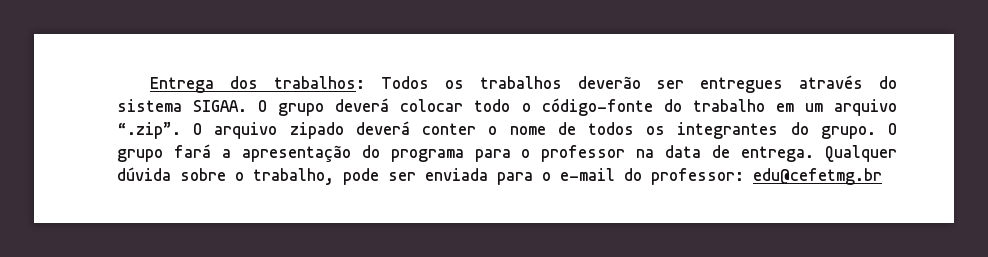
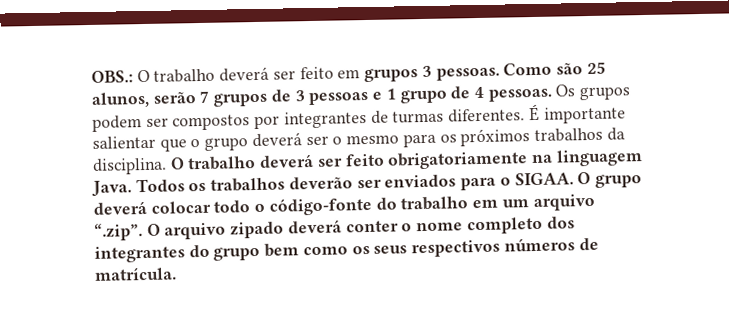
- Entrega dos trabalhos: Todos os trabalhos deverão ser entregues através do sistema SIGAA.
+ OBS.: O trabalho deverá ser feito em grupos 3 pessoas. Como são 25 alunos, serão 7 grupos de 3 pessoas e 1 grupo de 4 pessoas. Os grupos podem ser compostos por integrantes de turmas diferentes. É importante salientar que o grupo deverá ser o mesmo para os próximos trabalhos da disciplina. O trabalho deverá ser feito obrigatoriamente na linguagem Java. Todos os trabalhos deverão ser enviados para o SIGAA.
- O grupo deverá colocar todo o código-fonte do trabalho em um arquivo “.zip”. O arquivo zipado deverá conter o nome de todos os integrantes do grupo. O grupo fará a apresentação do programa para o professor na data de entrega. Qualquer dúvida sobre o trabalho, pode ser enviada para o e-mail do professor: edu@cefetmg.br
+ O grupo deverá colocar todo o código-fonte do trabalho em um arquivo “.zip”. O arquivo zipado deverá conter o nome completo dos integrantes do grupo bem como os seus respectivos números de matrícula.

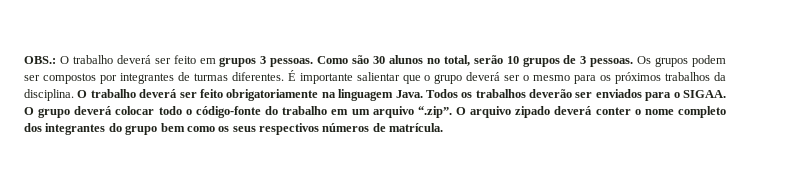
- Como são 25 alunos, serão 7 grupos de 3 pessoas e 1 grupo de 4 pessoas.
+ Como são 30 alunos no total, serão 10 grupos de 3 pessoas.

